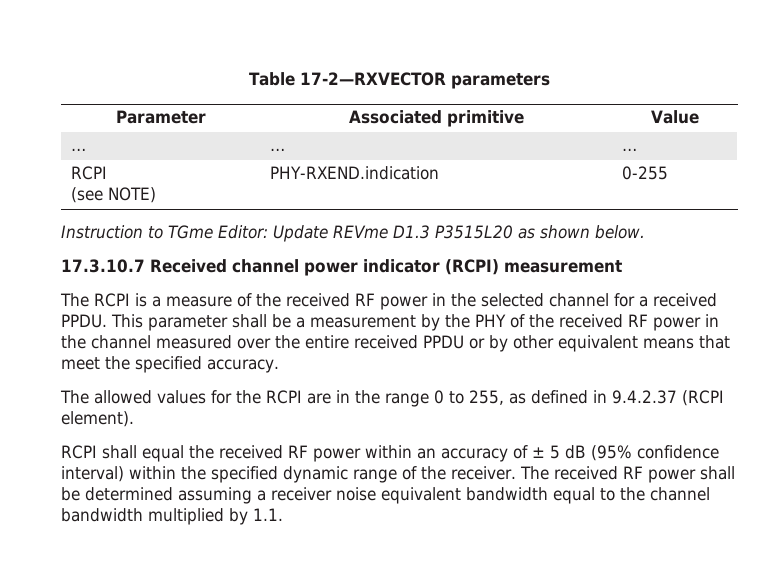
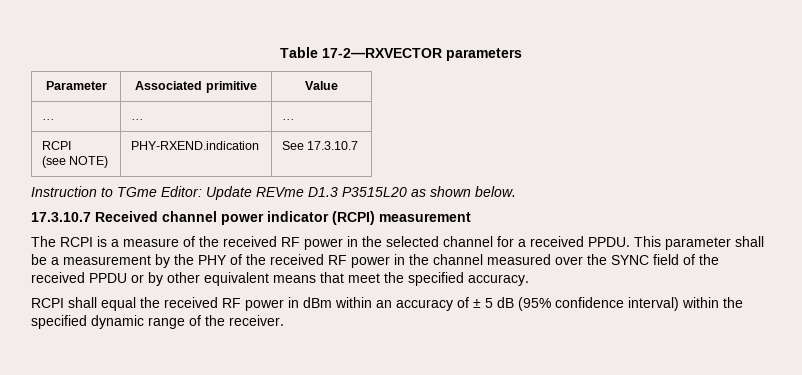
  … | … | …
  RCPI
- (see NOTE) | PHY-RXEND.indication | 0-255
+ (see NOTE) | PHY-RXEND.indication | See 17.3.10.7
- This parameter shall be a measurement by the PHY of the received RF power in the channel measured over the entire received PPDU or by other equivalent means that meet the specified accuracy.
+ This parameter shall be a measurement by the PHY of the received RF power in the channel measured over the SYNC field of the received PPDU or by other equivalent means that meet the specified accuracy.
- The allowed values for the RCPI are in the range 0 to 255, as defined in 9.4.2.37 (RCPI element).
- RCPI shall equal the received RF power within an accuracy of ± 5 dB (95% confidence interval) within the specified dynamic range of the receiver. The received RF power shall be determined assuming a receiver noise equivalent bandwidth equal to the channel bandwidth multiplied by 1.1.
+ RCPI shall equal the received RF power in dBm within an accuracy of ± 5 dB (95% confidence interval) within the specified dynamic range of the receiver.

